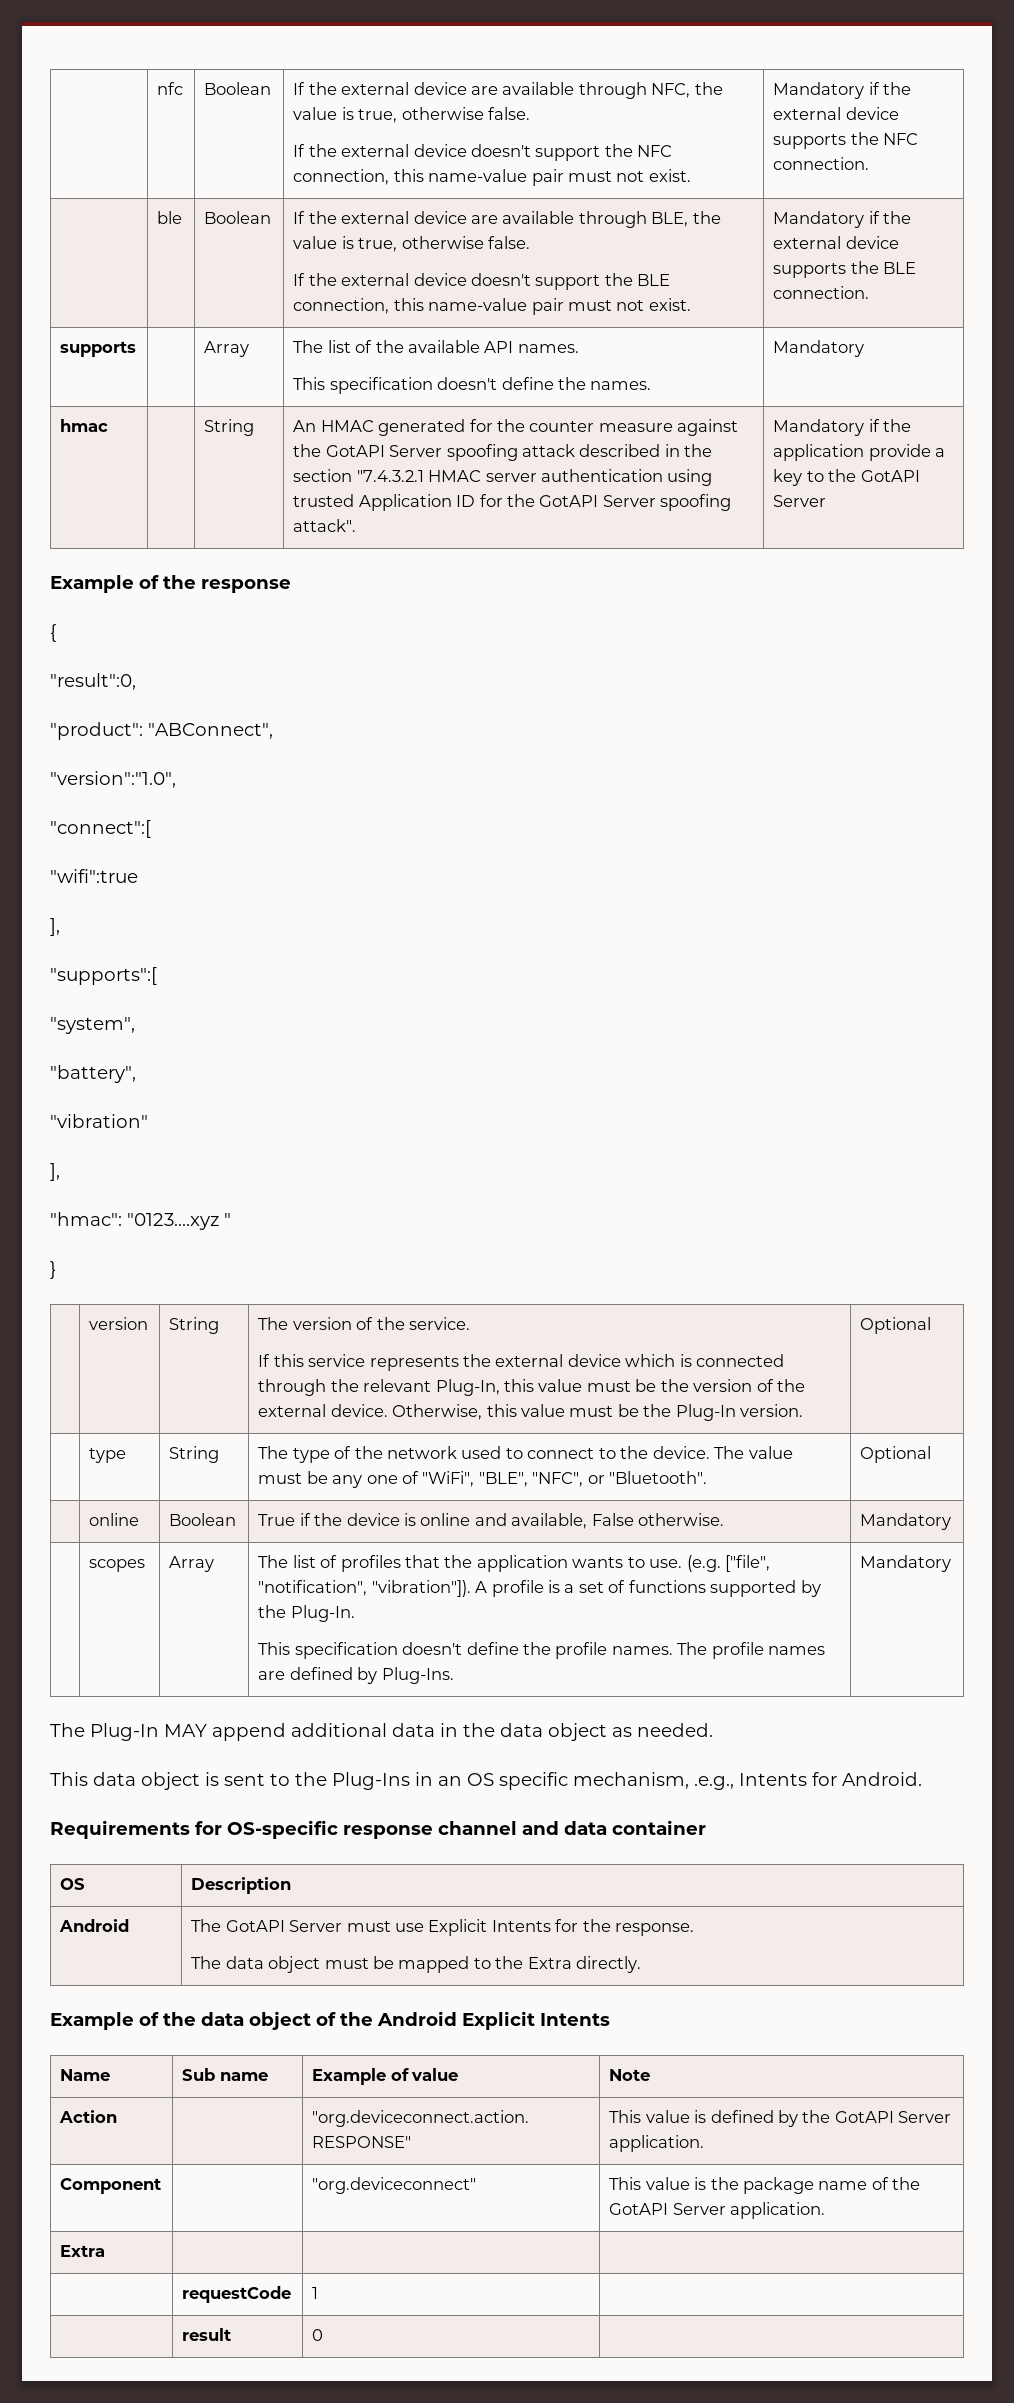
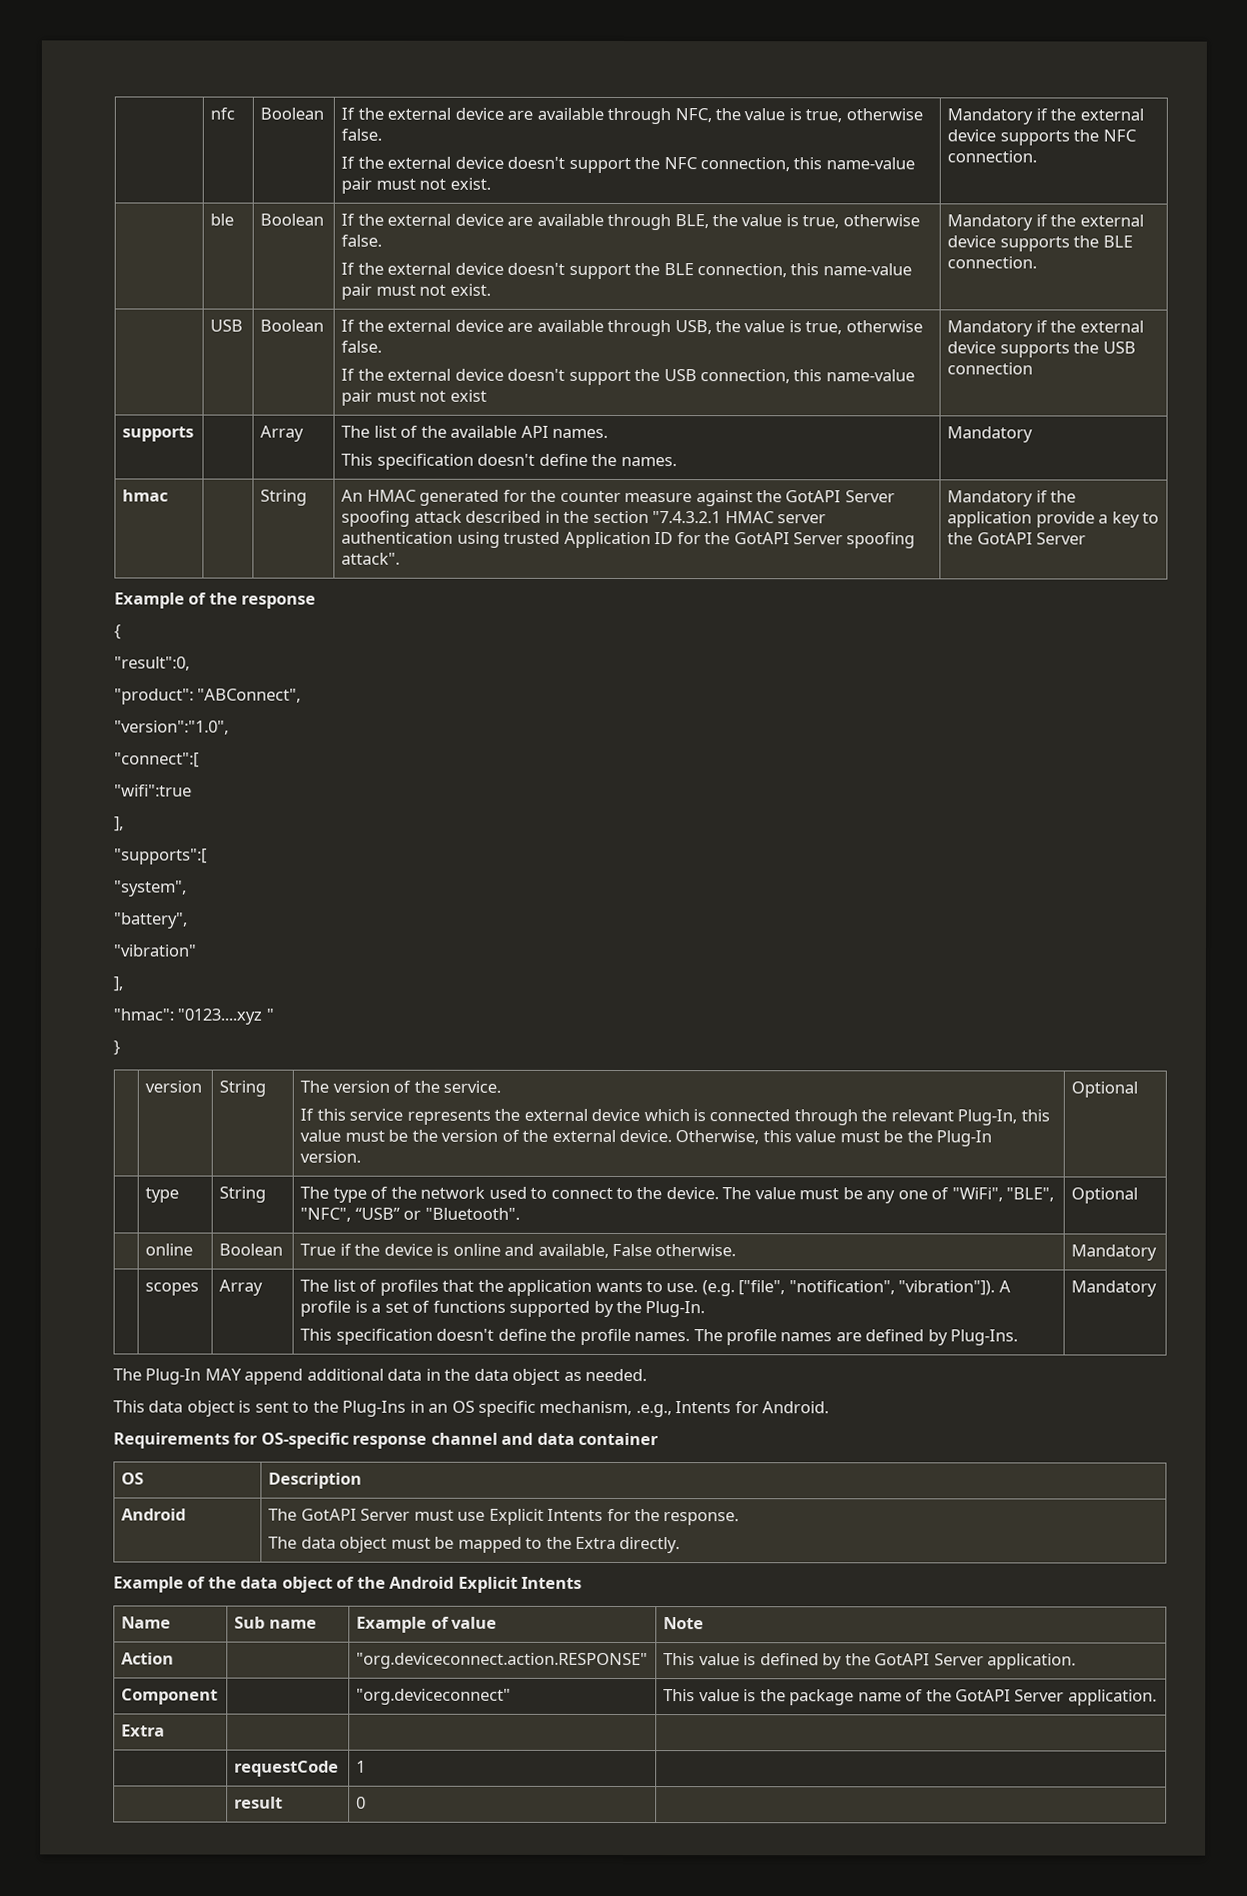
+ | USB | Boolean | If the external device are available through USB, the value is true, otherwise false.
+ If the external device doesn't support the USB connection, this name-value pair must not exist | Mandatory if the external device supports the USB connection
- | type | String | The type of the network used to connect to the device. The value must be any one of "WiFi", "BLE", "NFC", or "Bluetooth". | Optional
+ | type | String | The type of the network used to connect to the device. The value must be any one of "WiFi", "BLE", "NFC", “USB” or "Bluetooth". | Optional

